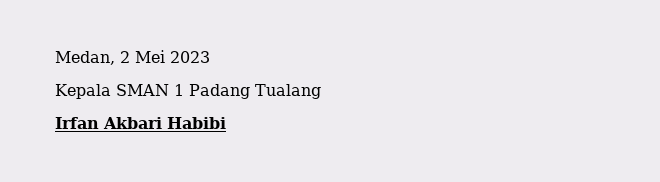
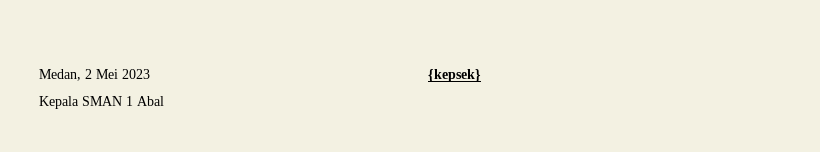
- Kepala SMAN 1 Padang Tualang
- Irfan Akbari Habibi
+ Kepala SMAN 1 Abal
+ {kepsek}

